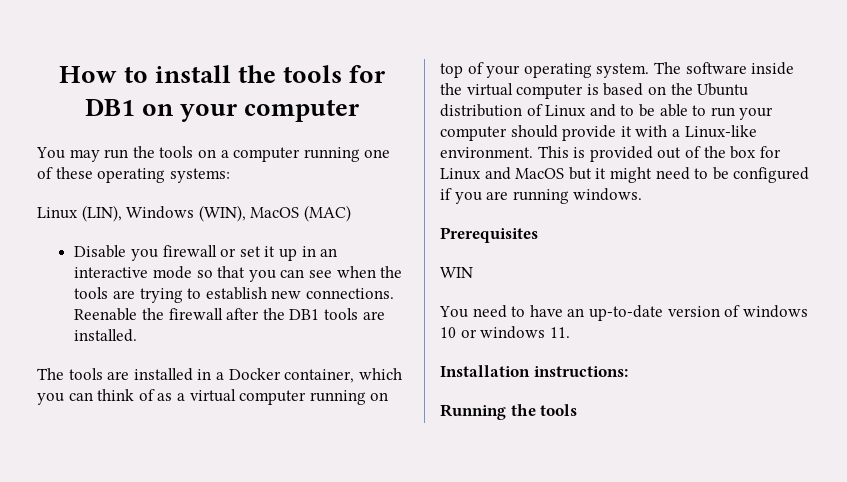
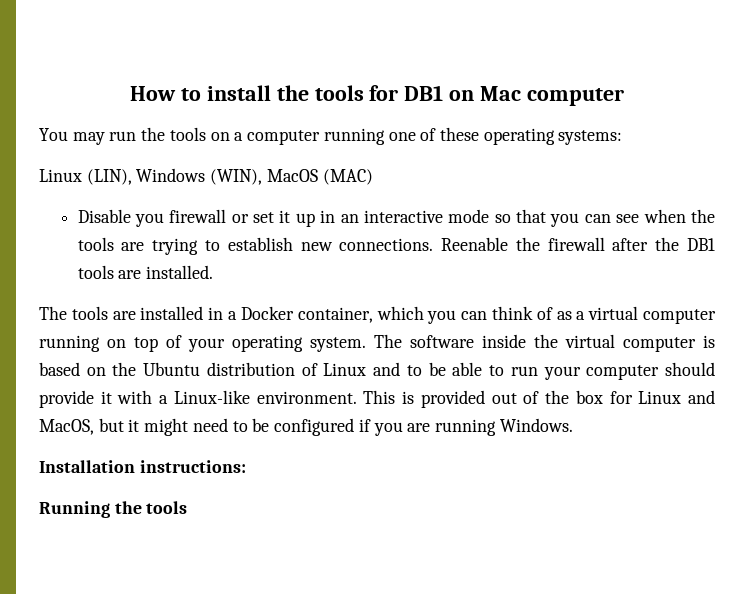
- How to install the tools for DB1 on your computer
+ How to install the tools for DB1 on Mac computer
- This is provided out of the box for Linux and MacOS but it might need to be configured if you are running windows.
- Prerequisites
- WIN
- You need to have an up-to-date version of windows 10 or windows 11.
+ This is provided out of the box for Linux and MacOS, but it might need to be configured if you are running Windows.

